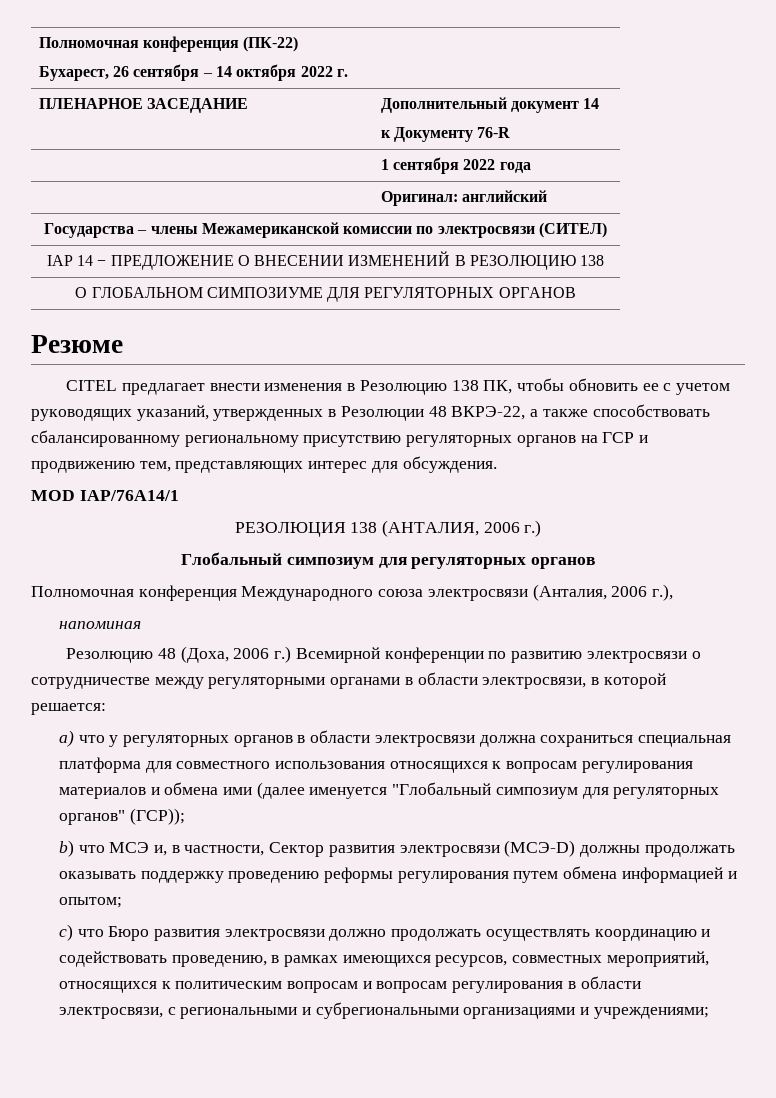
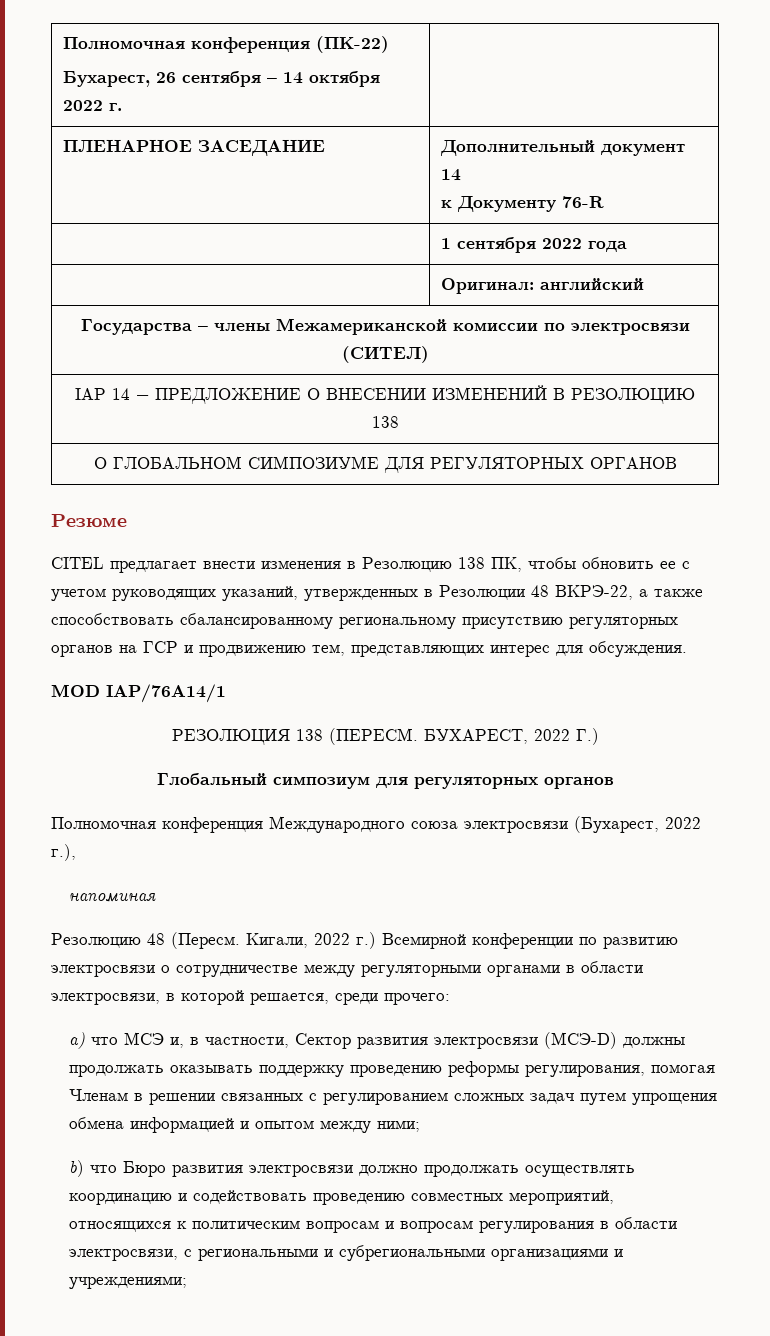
- РЕЗОЛЮЦИЯ 138 (АНТАЛИЯ, 2006 г.)
+ РЕЗОЛЮЦИЯ 138 (ПЕРЕСМ. БУХАРЕСТ, 2022 Г.)
- Полномочная конференция Международного союза электросвязи (Анталия, 2006 г.),
+ Полномочная конференция Международного союза электросвязи (Бухарест, 2022 г.),
- Резолюцию 48 (Доха, 2006 г.) Всемирной конференции по развитию электросвязи о сотрудничестве между регуляторными органами в области электросвязи, в которой решается:
+ Резолюцию 48 (Пересм. Кигали, 2022 г.) Всемирной конференции по развитию электросвязи о сотрудничестве между регуляторными органами в области электросвязи, в которой решается, среди прочего:
- a) что у регуляторных органов в области электросвязи должна сохраниться специальная платформа для совместного использования относящихся к вопросам регулирования материалов и обмена ими (далее именуется "Глобальный симпозиум для регуляторных органов" (ГСР));
- b) что МСЭ и, в частности, Сектор развития электросвязи (МСЭ-D) должны продолжать оказывать поддержку проведению реформы регулирования путем обмена информацией и опытом;
- c) что Бюро развития электросвязи должно продолжать осуществлять координацию и содействовать проведению, в рамках имеющихся ресурсов, совместных мероприятий, относящихся к политическим вопросам и вопросам регулирования в области электросвязи, с региональными и субрегиональными организациями и учреждениями;
+ a) что МСЭ и, в частности, Сектор развития электросвязи (МСЭ-D) должны продолжать оказывать поддержку проведению реформы регулирования, помогая Членам в решении связанных с регулированием сложных задач путем упрощения обмена информацией и опытом между ними;
+ b) что Бюро развития электросвязи должно продолжать осуществлять координацию и содействовать проведению совместных мероприятий, относящихся к политическим вопросам и вопросам регулирования в области электросвязи, с региональными и субрегиональными организациями и учреждениями;

